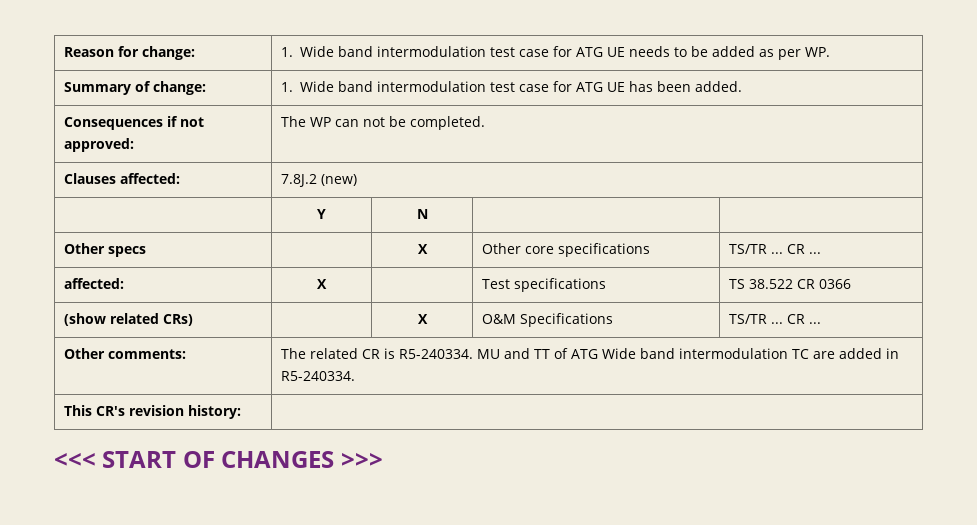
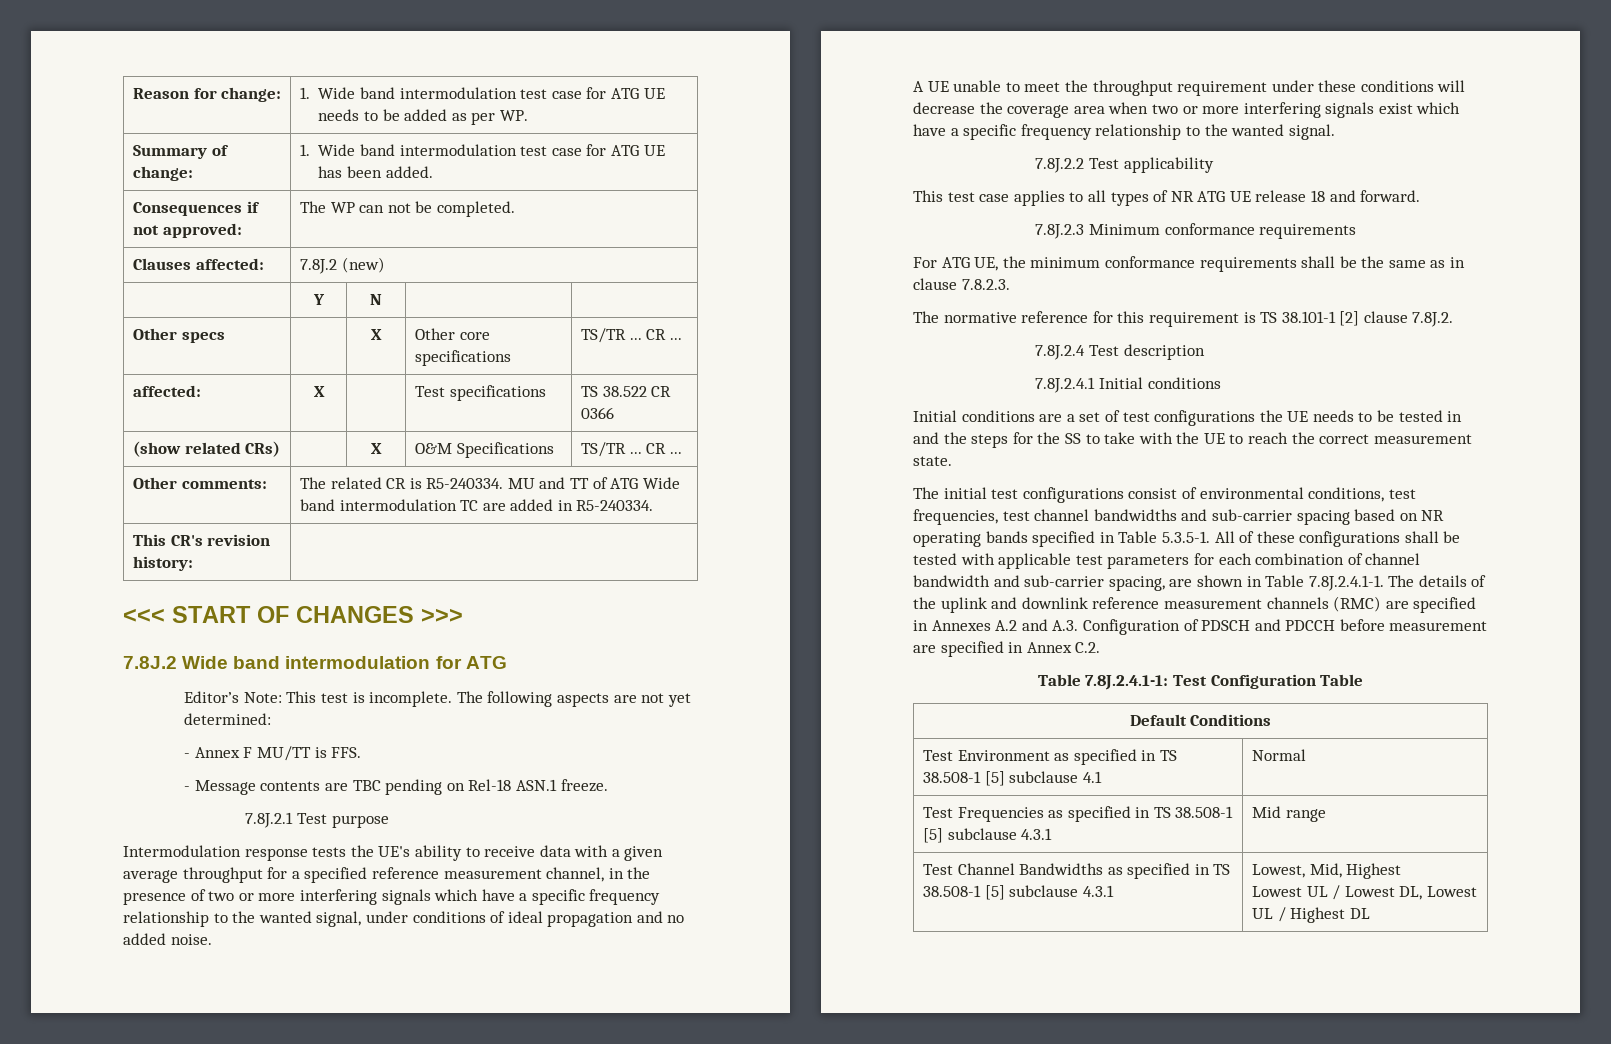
+ 7.8J.2 Wide band intermodulation for ATG
+ Editor’s Note: This test is incomplete. The following aspects are not yet determined:
+ - Annex F MU/TT is FFS.
+ - Message contents are TBC pending on Rel-18 ASN.1 freeze.
+ 7.8J.2.1 Test purpose
+ Intermodulation response tests the UE's ability to receive data with a given average throughput for a specified reference measurement channel, in the presence of two or more interfering signals which have a specific frequency relationship to the wanted signal, under conditions of ideal propagation and no added noise.
+ A UE unable to meet the throughput requirement under these conditions will decrease the coverage area when two or more interfering signals exist which have a specific frequency relationship to the wanted signal.
+ 7.8J.2.2 Test applicability
+ This test case applies to all types of NR ATG UE release 18 and forward.
+ 7.8J.2.3 Minimum conformance requirements
+ For ATG UE, the minimum conformance requirements shall be the same as in clause 7.8.2.3.
+ The normative reference for this requirement is TS 38.101-1 [2] clause 7.8J.2.
+ 7.8J.2.4 Test description
+ 7.8J.2.4.1 Initial conditions
+ Initial conditions are a set of test configurations the UE needs to be tested in and the steps for the SS to take with the UE to reach the correct measurement state.
+ The initial test configurations consist of environmental conditions, test frequencies, test channel bandwidths and sub-carrier spacing based on NR operating bands specified in Table 5.3.5-1. All of these configurations shall be tested with applicable test parameters for each combination of channel bandwidth and sub-carrier spacing, are shown in Table 7.8J.2.4.1-1. The details of the uplink and downlink reference measurement channels (RMC) are specified in Annexes A.2 and A.3. Configuration of PDSCH and PDCCH before measurement are specified in Annex C.2.
+ Table 7.8J.2.4.1-1: Test Configuration Table
+ Default Conditions
+ Test Environment as specified in TS 38.508-1 [5] subclause 4.1 | Normal
+ Test Frequencies as specified in TS 38.508-1 [5] subclause 4.3.1 | Mid range
+ Test Channel Bandwidths as specified in TS 38.508-1 [5] subclause 4.3.1 | Lowest, Mid, Highest
+ Lowest UL / Lowest DL, Lowest UL / Highest DL

